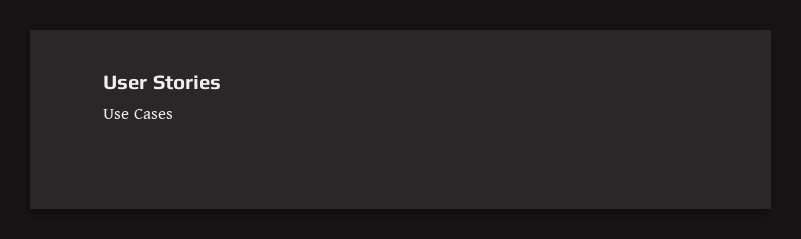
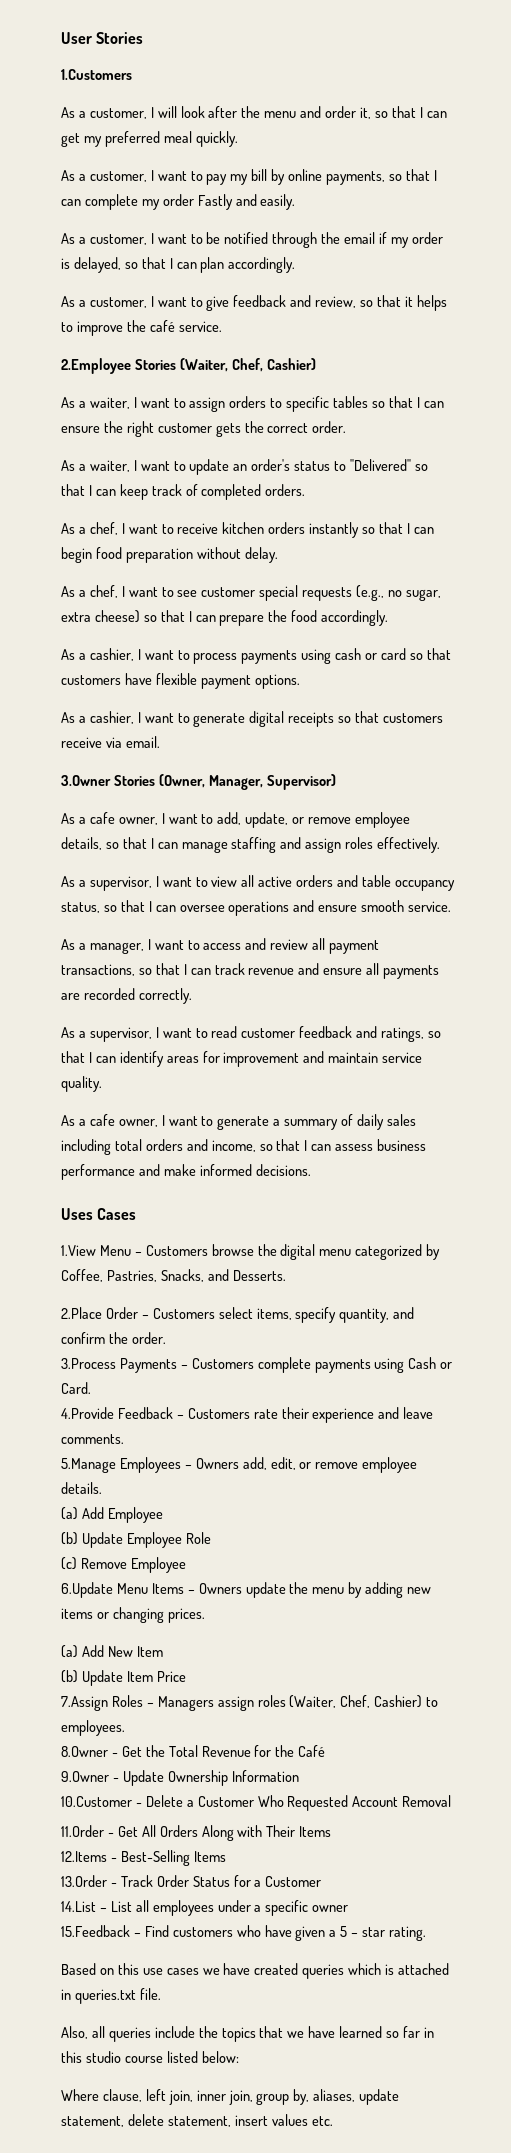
- Use Cases
+ 1.Customers
+ As a customer, I will look after the menu and order it, so that I can get my preferred meal quickly.
+ As a customer, I want to pay my bill by online payments, so that I can complete my order Fastly and easily.
+ As a customer, I want to be notified through the email if my order is delayed, so that I can plan accordingly.
+ As a customer, I want to give feedback and review, so that it helps to improve the café service.
+ 2.Employee Stories (Waiter, Chef, Cashier)
+ As a waiter, I want to assign orders to specific tables so that I can ensure the right customer gets the correct order.
+ As a waiter, I want to update an order's status to "Delivered" so that I can keep track of completed orders.
+ As a chef, I want to receive kitchen orders instantly so that I can begin food preparation without delay.
+ As a chef, I want to see customer special requests (e.g., no sugar, extra cheese) so that I can prepare the food accordingly.
+ As a cashier, I want to process payments using cash or card so that customers have flexible payment options.
+ As a cashier, I want to generate digital receipts so that customers receive via email.
+ 3.Owner Stories (Owner, Manager, Supervisor)
+ As a cafe owner, I want to add, update, or remove employee details, so that I can manage staffing and assign roles effectively.
+ As a supervisor, I want to view all active orders and table occupancy status, so that I can oversee operations and ensure smooth service.
+ As a manager, I want to access and review all payment transactions, so that I can track revenue and ensure all payments are recorded correctly.
+ As a supervisor, I want to read customer feedback and ratings, so that I can identify areas for improvement and maintain service quality.
+ As a cafe owner, I want to generate a summary of daily sales including total orders and income, so that I can assess business performance and make informed decisions.
+ Uses Cases
+ 1.View Menu – Customers browse the digital menu categorized by Coffee, Pastries, Snacks, and Desserts.
+ 2.Place Order – Customers select items, specify quantity, and confirm the order.
+ 3.Process Payments – Customers complete payments using Cash or Card.
+ 4.Provide Feedback – Customers rate their experience and leave comments.
+ 5.Manage Employees – Owners add, edit, or remove employee details.
+ (a) Add Employee
+ (b) Update Employee Role
+ (c) Remove Employee
+ 6.Update Menu Items – Owners update the menu by adding new items or changing prices.
+ (a) Add New Item
+ (b) Update Item Price
+ 7.Assign Roles – Managers assign roles (Waiter, Chef, Cashier) to employees.
+ 8.Owner - Get the Total Revenue for the Café
+ 9.Owner - Update Ownership Information
+ 10.Customer - Delete a Customer Who Requested Account Removal
+ 11.Order - Get All Orders Along with Their Items
+ 12.Items - Best-Selling Items
+ 13.Order - Track Order Status for a Customer
+ 14.List – List all employees under a specific owner
+ 15.Feedback – Find customers who have given a 5 – star rating.
+ Based on this use cases we have created queries which is attached in queries.txt file.
+ Also, all queries include the topics that we have learned so far in this studio course listed below:
+ Where clause, left join, inner join, group by, aliases, update statement, delete statement, insert values etc.

